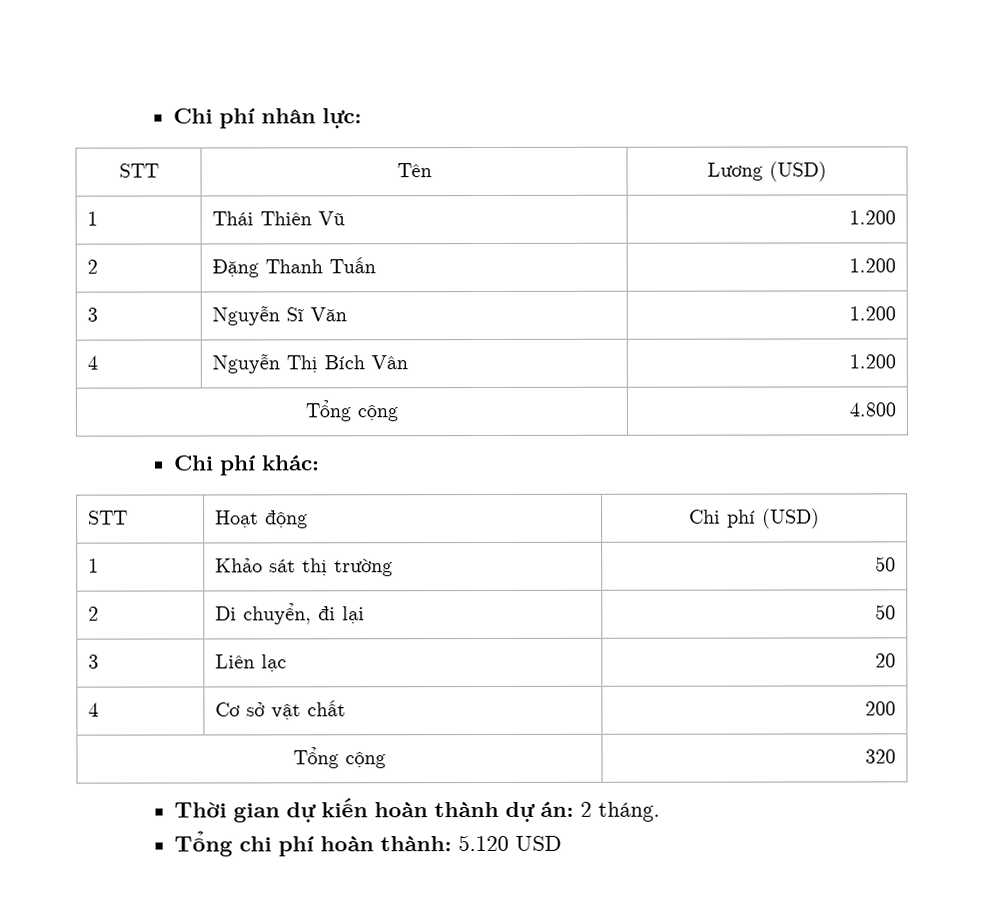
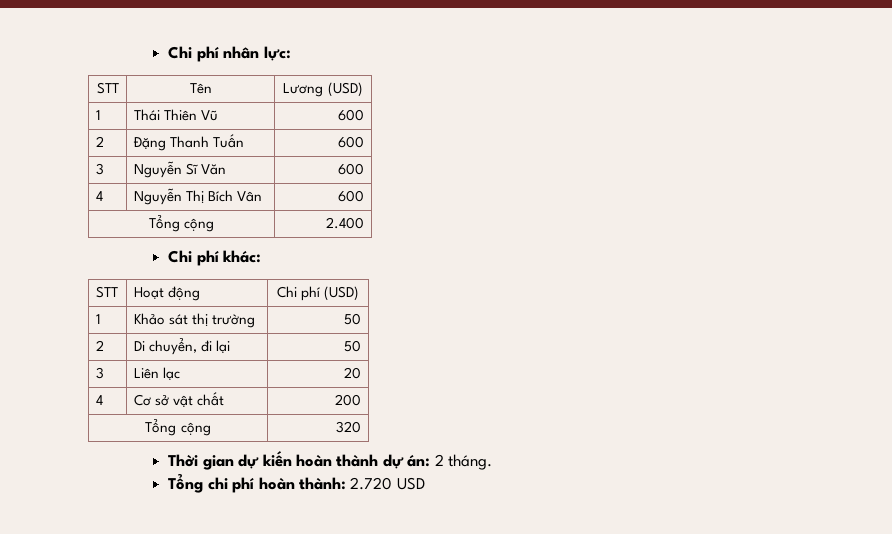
- 1 | Thái Thiên Vũ | 1.200
+ 1 | Thái Thiên Vũ | 600
- 2 | Đặng Thanh Tuấn | 1.200
+ 2 | Đặng Thanh Tuấn | 600
- 3 | Nguyễn Sĩ Văn | 1.200
+ 3 | Nguyễn Sĩ Văn | 600
- 4 | Nguyễn Thị Bích Vân | 1.200
- Tổng cộng | 4.800
+ 4 | Nguyễn Thị Bích Vân | 600
+ Tổng cộng | 2.400
- Tổng chi phí hoàn thành: 5.120 USD
+ Tổng chi phí hoàn thành: 2.720 USD

